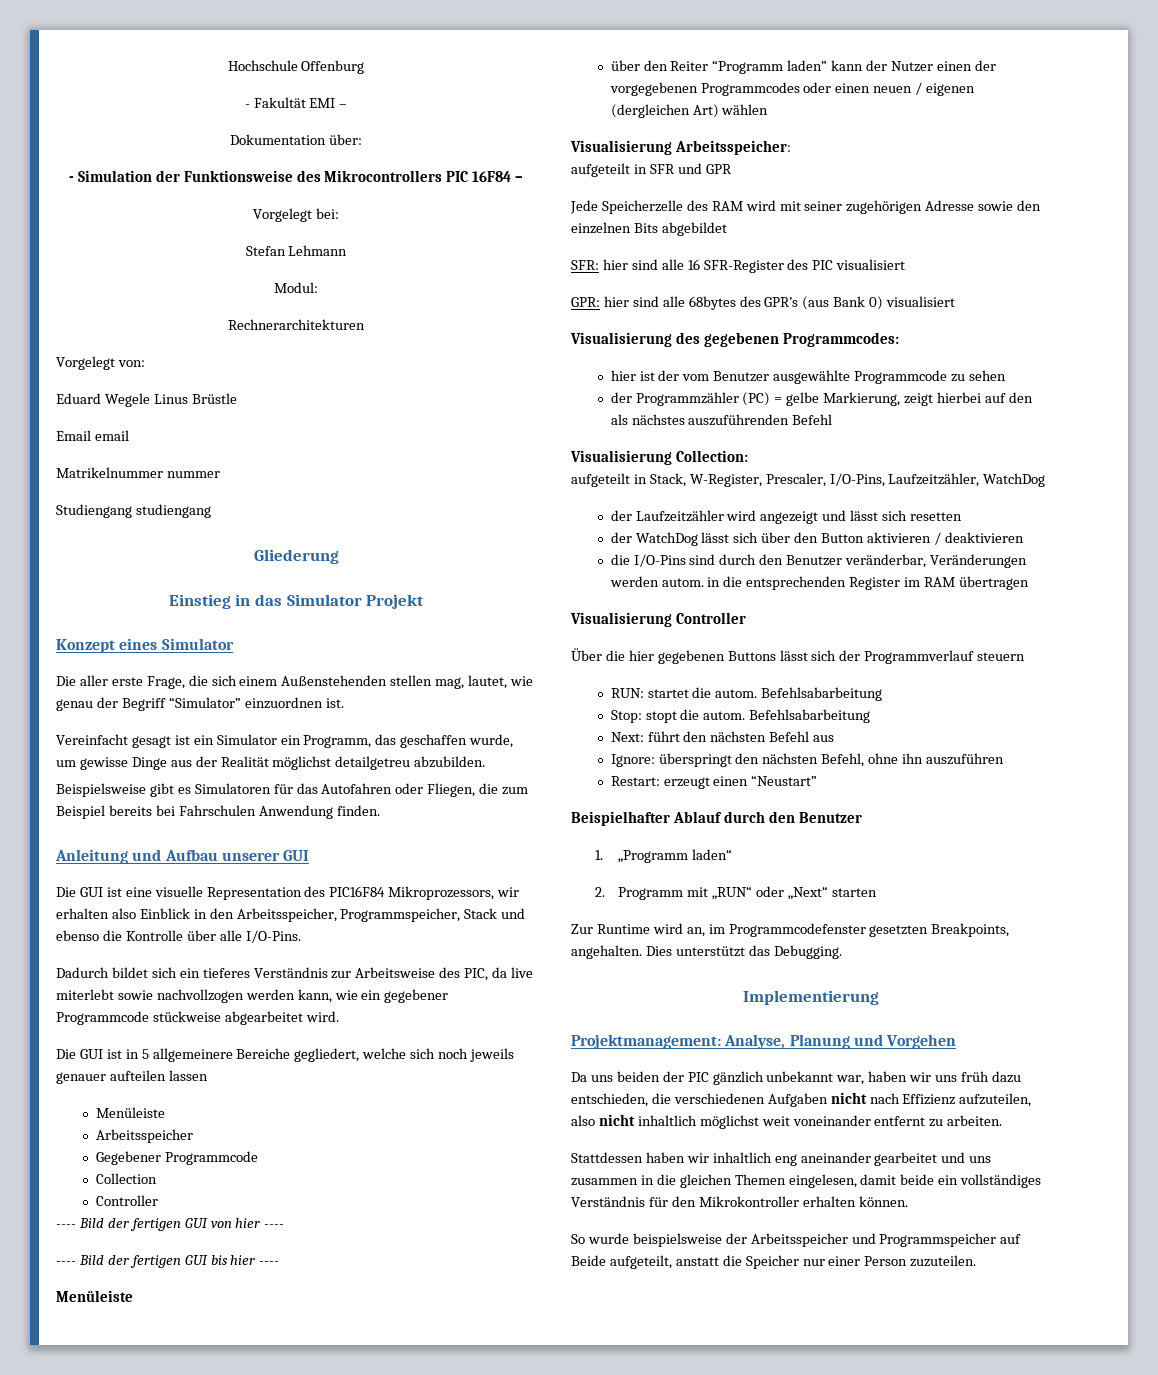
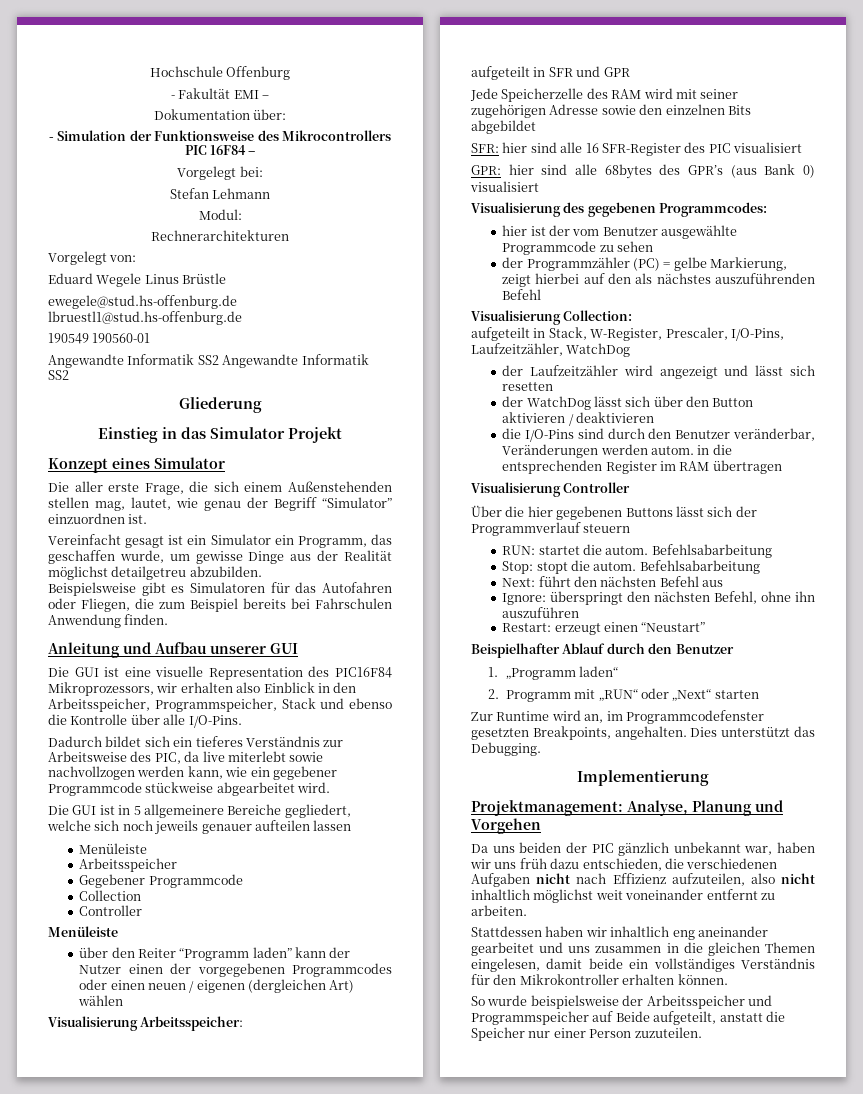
- Email email
- Matrikelnummer nummer
- Studiengang studiengang
+ ewegele@stud.hs-offenburg.de lbruestl1@stud.hs-offenburg.de
+ 190549 190560-01
+ Angewandte Informatik SS2 Angewandte Informatik SS2
- ---- Bild der fertigen GUI von hier ----
- ---- Bild der fertigen GUI bis hier ----

